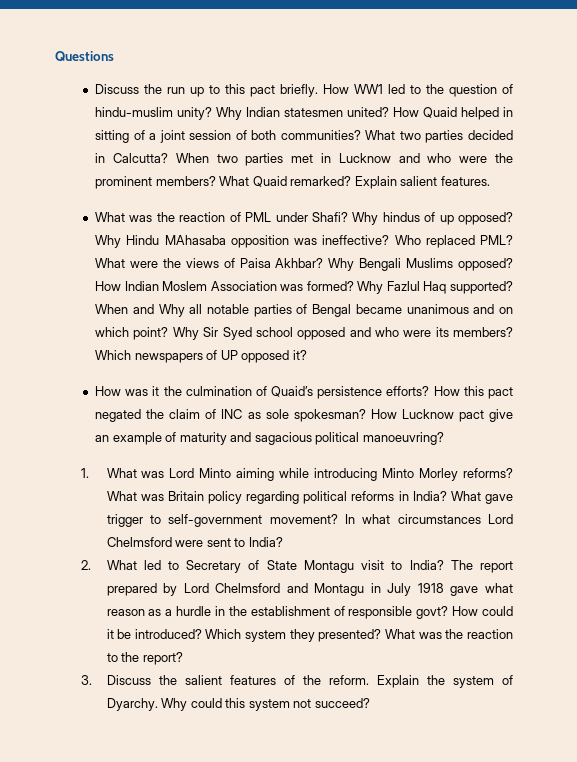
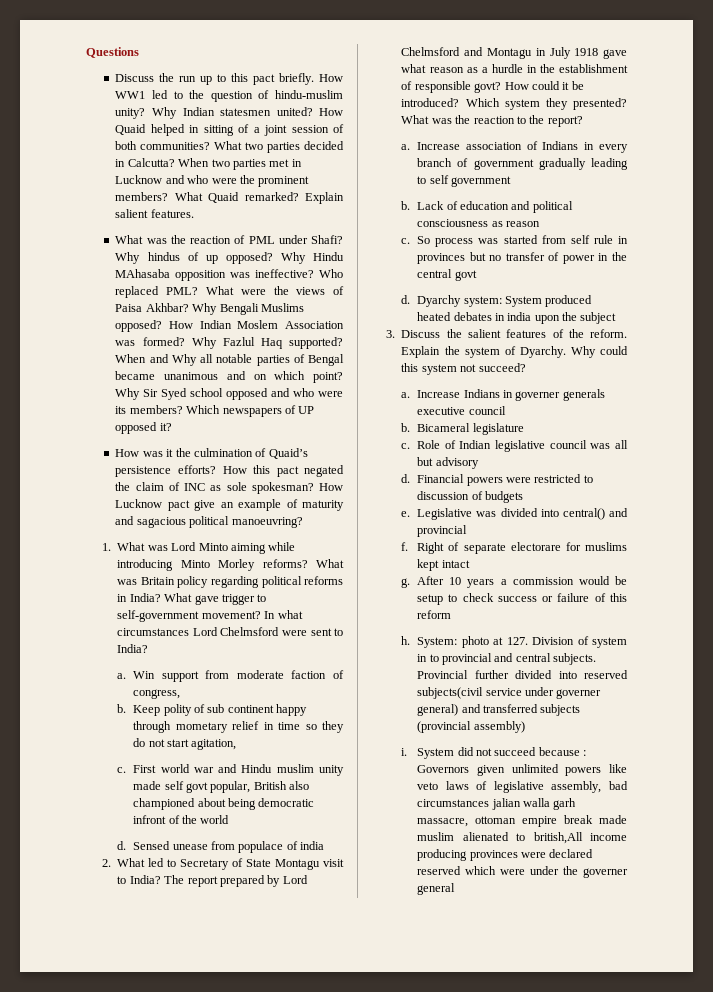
+ a. Win support from moderate faction of congress,
+ b. Keep polity of sub continent happy through mometary relief in time so they do not start agitation,
+ c. First world war and Hindu muslim unity made self govt popular, British also championed about being democratic infront of the world
+ d. Sensed unease from populace of india
+ a. Increase association of Indians in every branch of government gradually leading to self government
+ b. Lack of education and political consciousness as reason
+ c. So process was started from self rule in provinces but no transfer of power in the central govt
+ d. Dyarchy system: System produced heated debates in india upon the subject
+ a. Increase Indians in governer generals executive council
+ b. Bicameral legislature
+ c. Role of Indian legislative council was all but advisory
+ d. Financial powers were restricted to discussion of budgets
+ e. Legislative was divided into central() and provincial
+ f. Right of separate electorare for muslims kept intact
+ g. After 10 years a commission would be setup to check success or failure of this reform
+ h. System: photo at 127. Division of system in to provincial and central subjects. Provincial further divided into reserved subjects(civil service under governer general) and transferred subjects (provincial assembly)
+ i. System did not succeed because : Governors given unlimited powers like veto laws of legislative assembly, bad circumstances jalian walla garh massacre, ottoman empire break made muslim alienated to british,All income producing provinces were declared reserved which were under the governer general

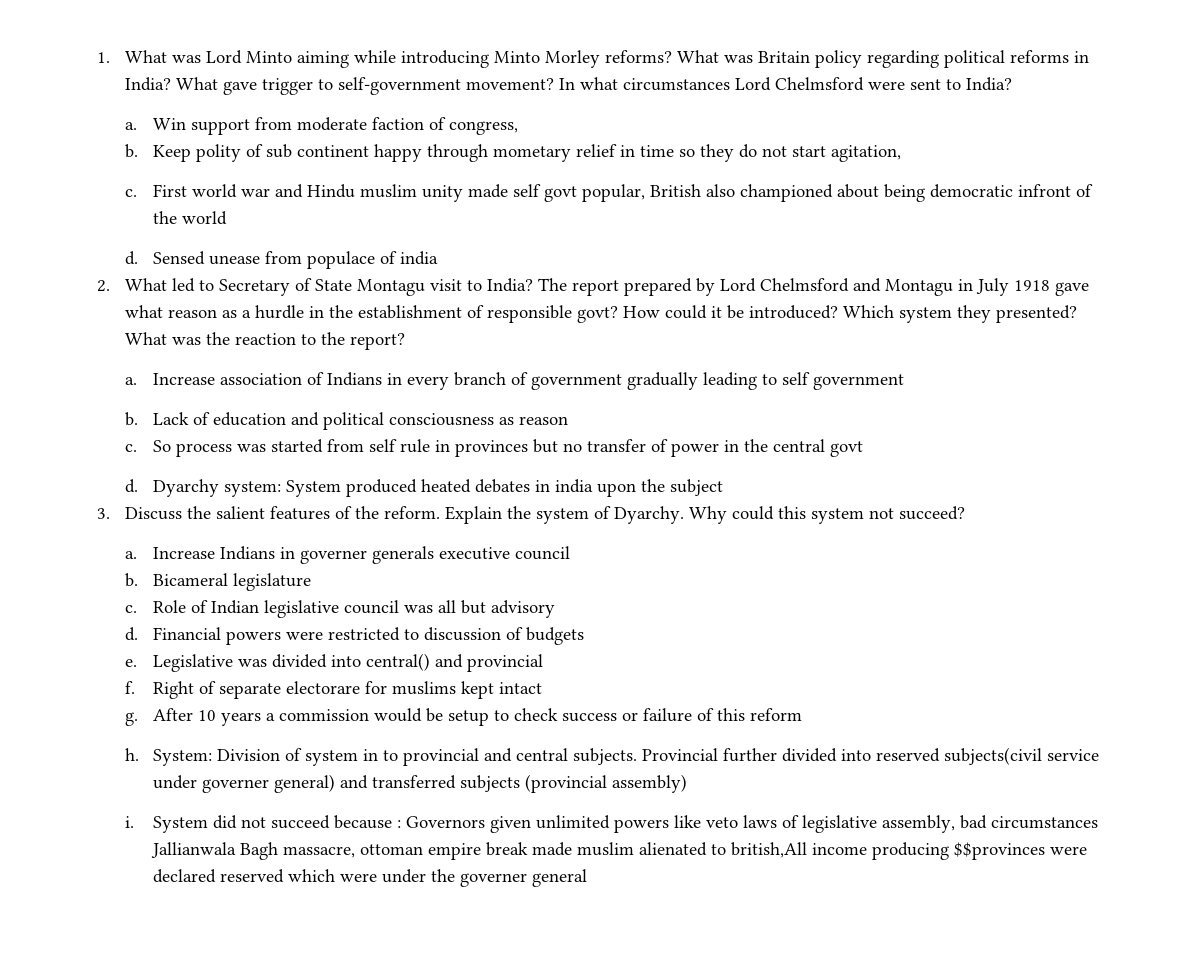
- Questions
- Discuss the run up to this pact briefly. How WW1 led to the question of hindu-muslim unity? Why Indian statesmen united? How Quaid helped in sitting of a joint session of both communities? What two parties decided in Calcutta? When two parties met in Lucknow and who were the prominent members? What Quaid remarked? Explain salient features.
- What was the reaction of PML under Shafi? Why hindus of up opposed? Why Hindu MAhasaba opposition was ineffective? Who replaced PML? What were the views of Paisa Akhbar? Why Bengali Muslims opposed? How Indian Moslem Association was formed? Why Fazlul Haq supported? When and Why all notable parties of Bengal became unanimous and on which point? Why Sir Syed school opposed and who were its members? Which newspapers of UP opposed it?
- How was it the culmination of Quaid’s persistence efforts? How this pact negated the claim of INC as sole spokesman? How Lucknow pact give an example of maturity and sagacious political manoeuvring?
- System: photo at 127. Division of system in to provincial and central subjects.
+ System: Division of system in to provincial and central subjects.
- System did not succeed because : Governors given unlimited powers like veto laws of legislative assembly, bad circumstances jalian walla garh massacre, ottoman empire break made muslim alienated to british,All income producing provinces were declared reserved which were under the governer general
+ System did not succeed because : Governors given unlimited powers like veto laws of legislative assembly, bad circumstances Jallianwala Bagh massacre, ottoman empire break made muslim alienated to british,All income producing $$provinces were declared reserved which were under the governer general

